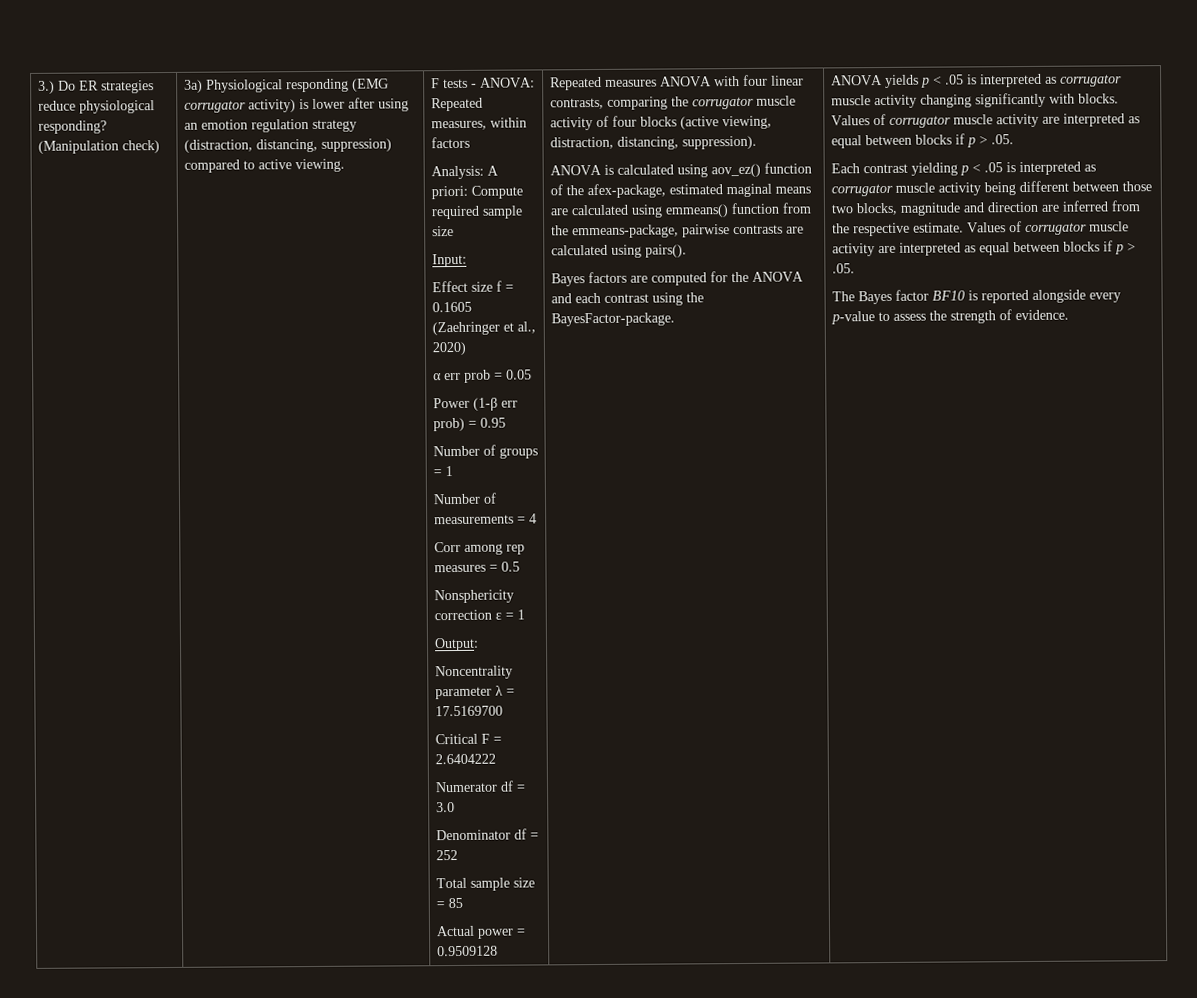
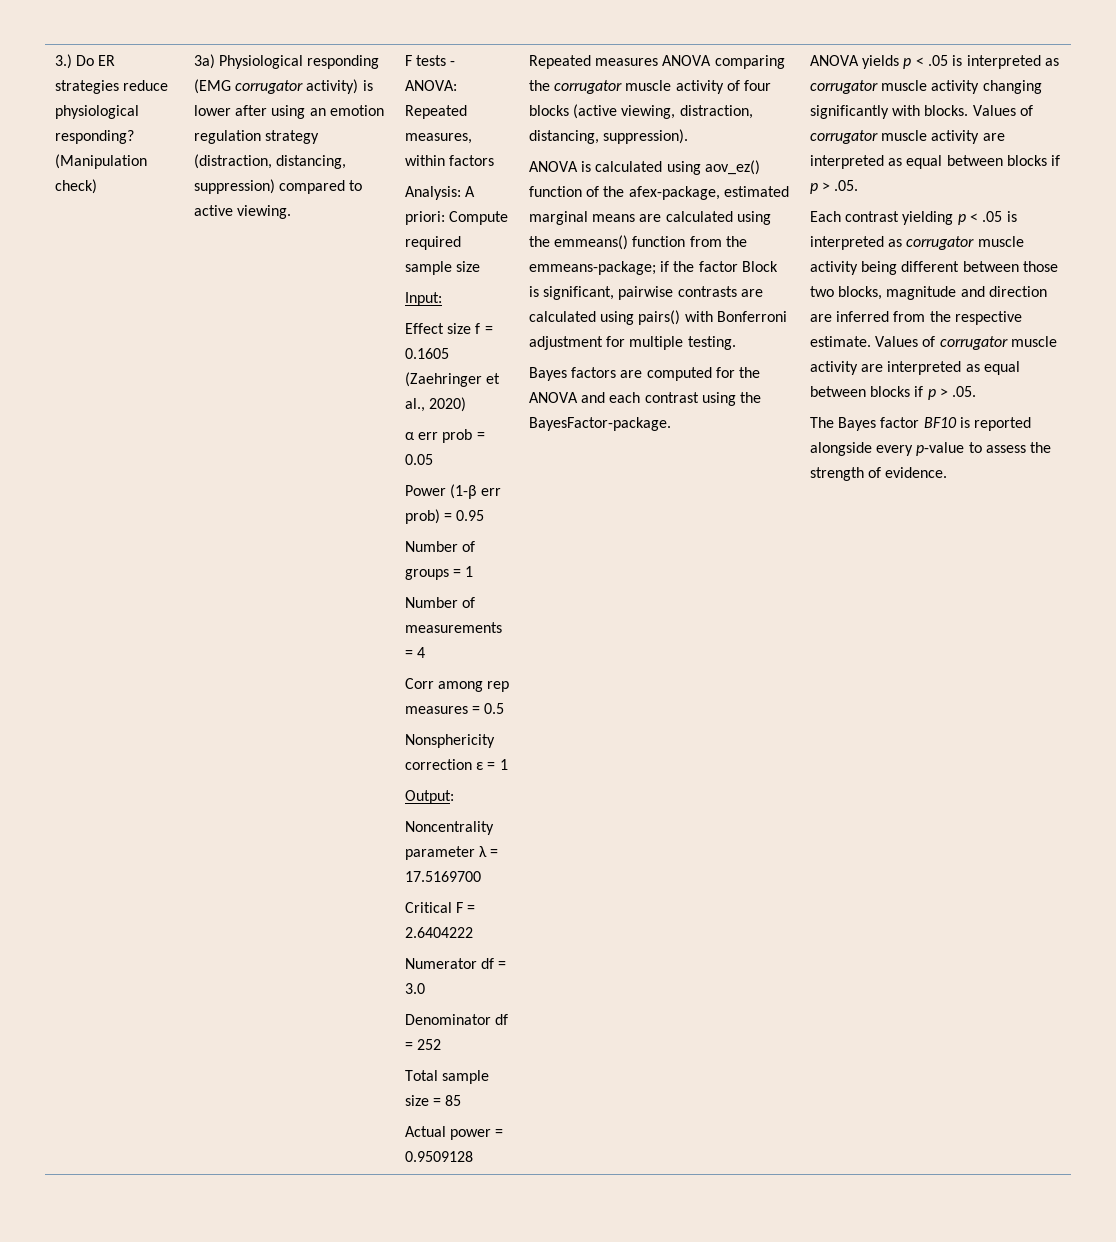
- Repeated measures ANOVA with four linear contrasts, comparing the corrugator muscle activity of four blocks (active viewing, distraction, distancing, suppression).
+ Repeated measures ANOVA comparing the corrugator muscle activity of four blocks (active viewing, distraction, distancing, suppression).
- ANOVA is calculated using aov_ez() function of the afex-package, estimated maginal means are calculated using emmeans() function from the emmeans-package, pairwise contrasts are calculated using pairs().
+ ANOVA is calculated using aov_ez() function of the afex-package, estimated marginal means are calculated using the emmeans() function from the emmeans-package; if the factor Block is significant, pairwise contrasts are calculated using pairs() with Bonferroni adjustment for multiple testing.

